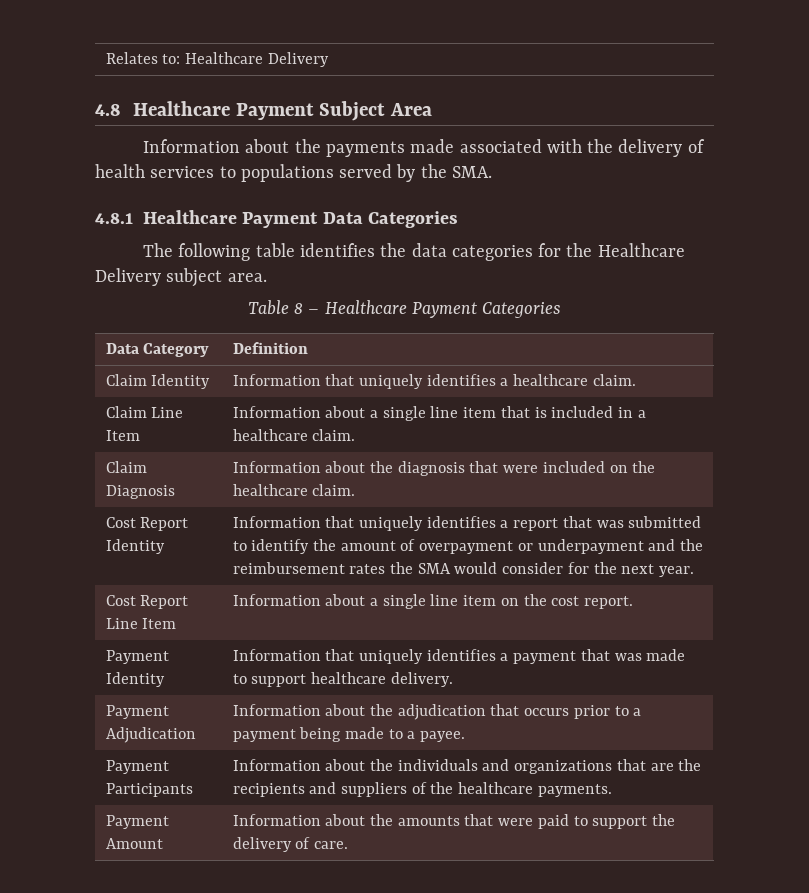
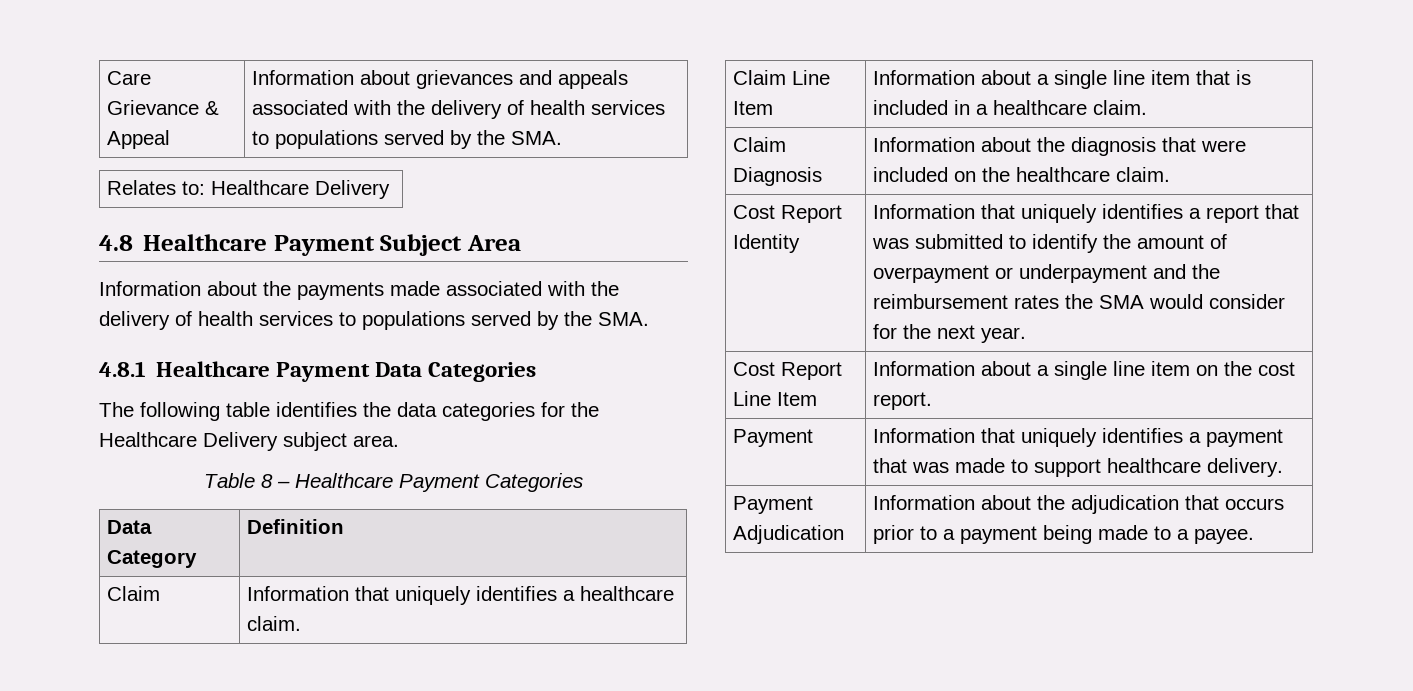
+ Care Grievance & Appeal | Information about grievances and appeals associated with the delivery of health services to populations served by the SMA.
- Claim Identity | Information that uniquely identifies a healthcare claim.
+ Claim | Information that uniquely identifies a healthcare claim.
- Payment Identity | Information that uniquely identifies a payment that was made to support healthcare delivery.
+ Payment | Information that uniquely identifies a payment that was made to support healthcare delivery.
- Payment Participants | Information about the individuals and organizations that are the recipients and suppliers of the healthcare payments.
- Payment Amount | Information about the amounts that were paid to support the delivery of care.

